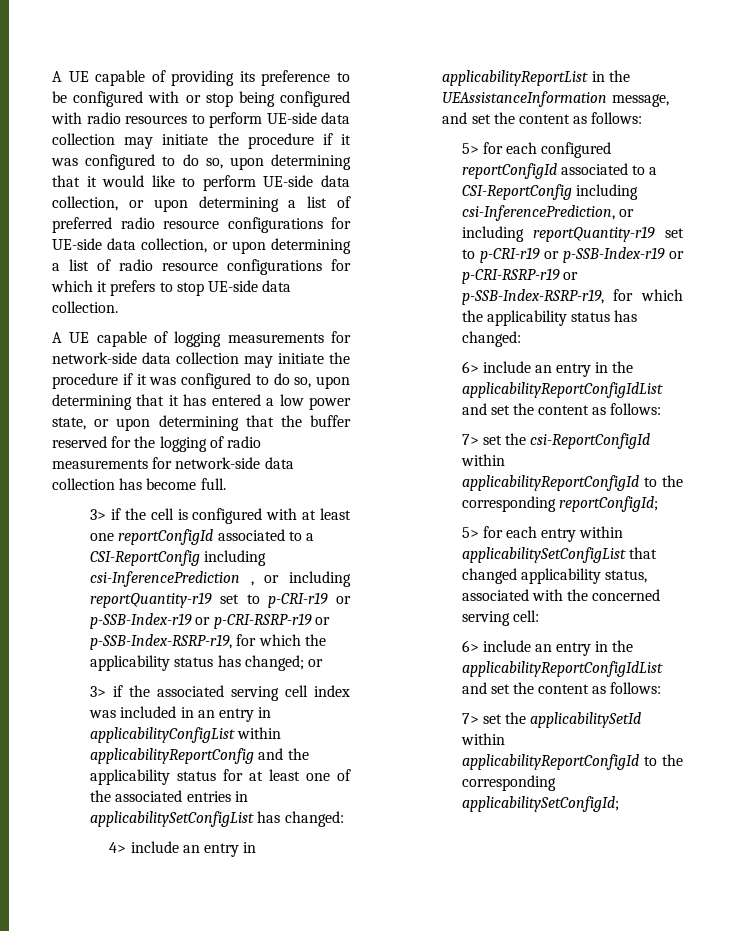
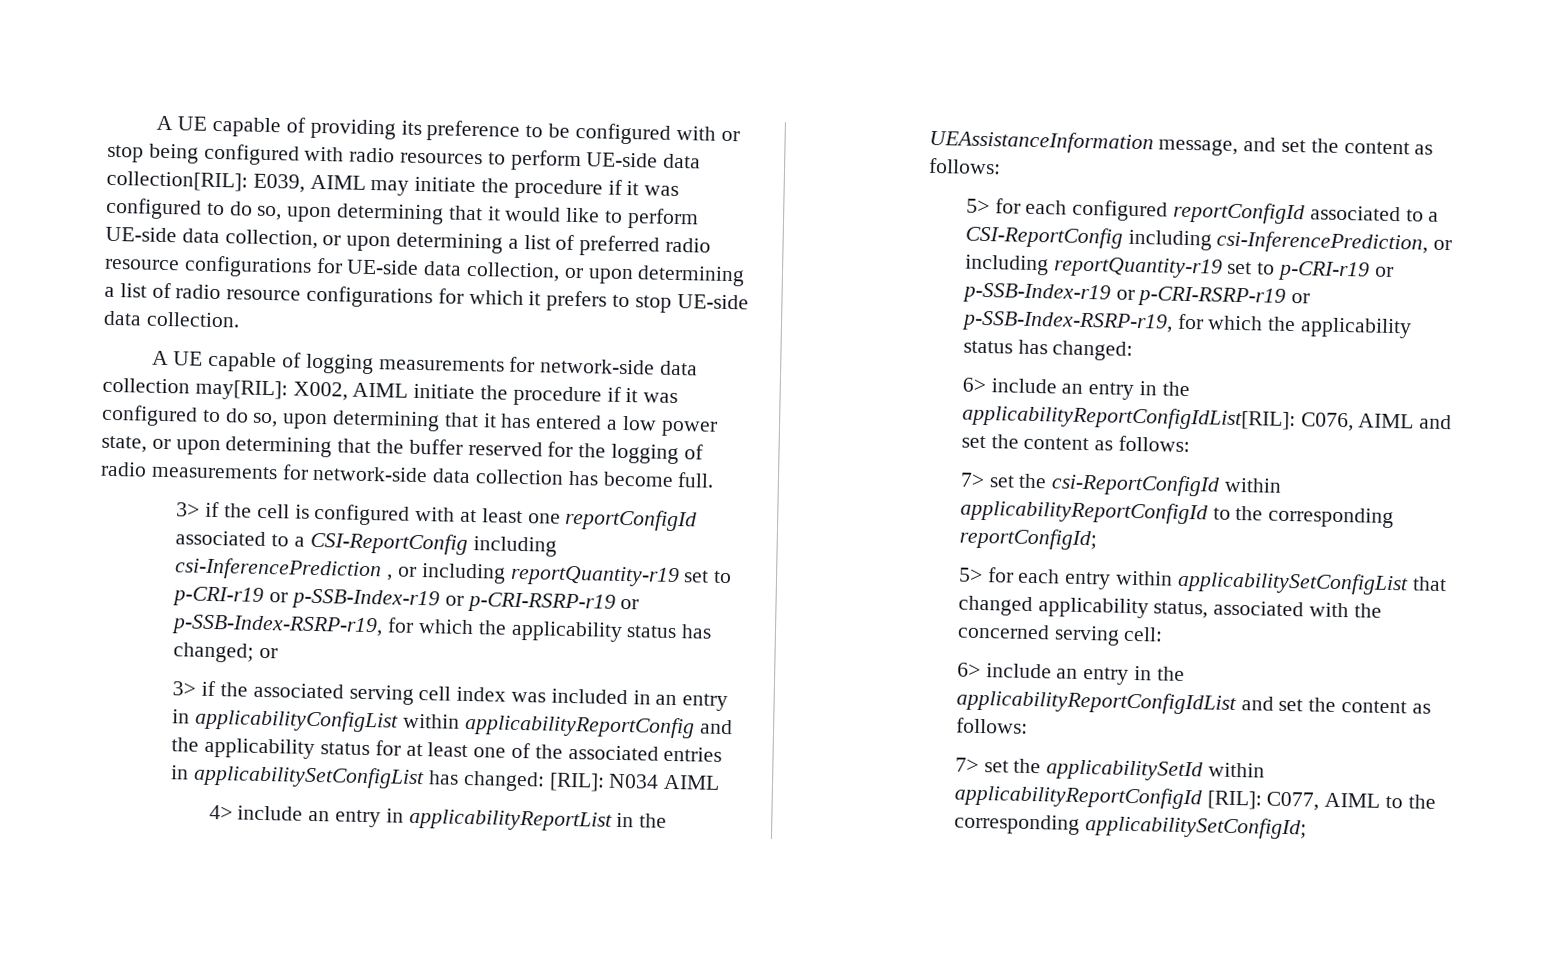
- A UE capable of providing its preference to be configured with or stop being configured with radio resources to perform UE-side data collection may initiate the procedure if it was configured to do so, upon determining that it would like to perform UE-side data collection, or upon determining a list of preferred radio resource configurations for UE-side data collection, or upon determining a list of radio resource configurations for which it prefers to stop UE-side data collection.
+ A UE capable of providing its preference to be configured with or stop being configured with radio resources to perform UE-side data collection[RIL]: E039, AIML may initiate the procedure if it was configured to do so, upon determining that it would like to perform UE-side data collection, or upon determining a list of preferred radio resource configurations for UE-side data collection, or upon determining a list of radio resource configurations for which it prefers to stop UE-side data collection.
- A UE capable of logging measurements for network-side data collection may initiate the procedure if it was configured to do so, upon determining that it has entered a low power state, or upon determining that the buffer reserved for the logging of radio measurements for network-side data collection has become full.
+ A UE capable of logging measurements for network-side data collection may[RIL]: X002, AIML initiate the procedure if it was configured to do so, upon determining that it has entered a low power state, or upon determining that the buffer reserved for the logging of radio measurements for network-side data collection has become full.
- 3> if the associated serving cell index was included in an entry in applicabilityConfigList within applicabilityReportConfig and the applicability status for at least one of the associated entries in applicabilitySetConfigList has changed:
+ 3> if the associated serving cell index was included in an entry in applicabilityConfigList within applicabilityReportConfig and the applicability status for at least one of the associated entries in applicabilitySetConfigList has changed: [RIL]: N034 AIML
  5> for each configured reportConfigId associated to a CSI-ReportConfig including csi-InferencePrediction, or including reportQuantity-r19 set to p-CRI-r19 or p-SSB-Index-r19 or p-CRI-RSRP-r19 or p-SSB-Index-RSRP-r19, for which the applicability status has changed:
- 6> include an entry in the applicabilityReportConfigIdList and set the content as follows:
+ 6> include an entry in the applicabilityReportConfigIdList[RIL]: C076, AIML and set the content as follows:
- 7> set the applicabilitySetId within applicabilityReportConfigId to the corresponding applicabilitySetConfigId;
+ 7> set the applicabilitySetId within applicabilityReportConfigId [RIL]: C077, AIML to the corresponding applicabilitySetConfigId;

